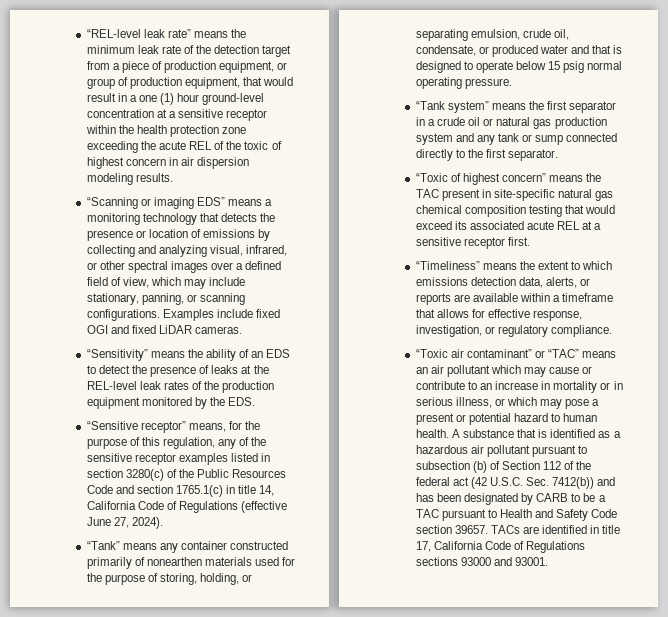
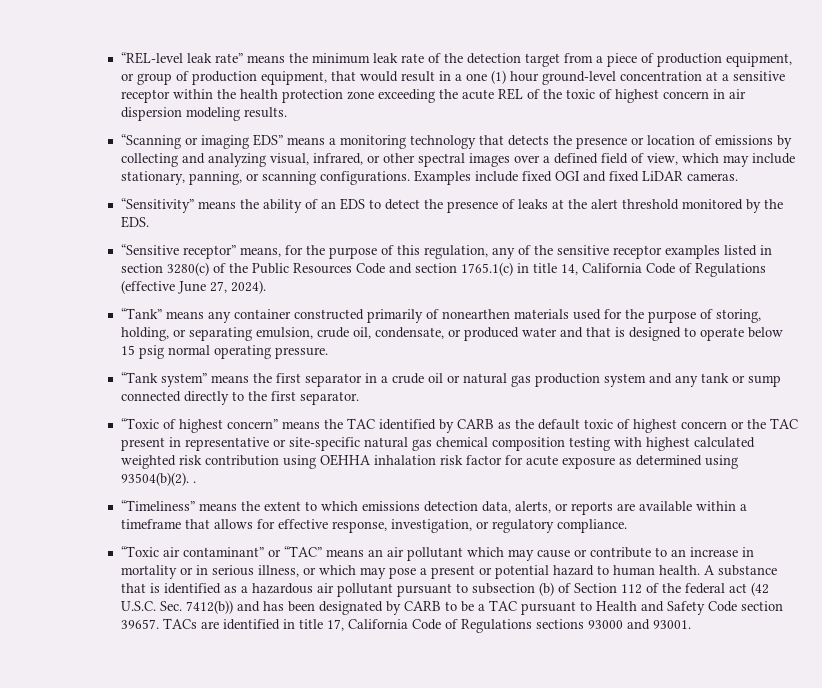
- “Sensitivity” means the ability of an EDS to detect the presence of leaks at the REL-level leak rates of the production equipment monitored by the EDS.
+ “Sensitivity” means the ability of an EDS to detect the presence of leaks at the alert threshold monitored by the EDS.
- “Toxic of highest concern” means the TAC present in site-specific natural gas chemical composition testing that would exceed its associated acute REL at a sensitive receptor first.
+ “Toxic of highest concern” means the TAC identified by CARB as the default toxic of highest concern or the TAC present in representative or site-specific natural gas chemical composition testing with highest calculated weighted risk contribution using OEHHA inhalation risk factor for acute exposure as determined using 93504(b)(2). .

